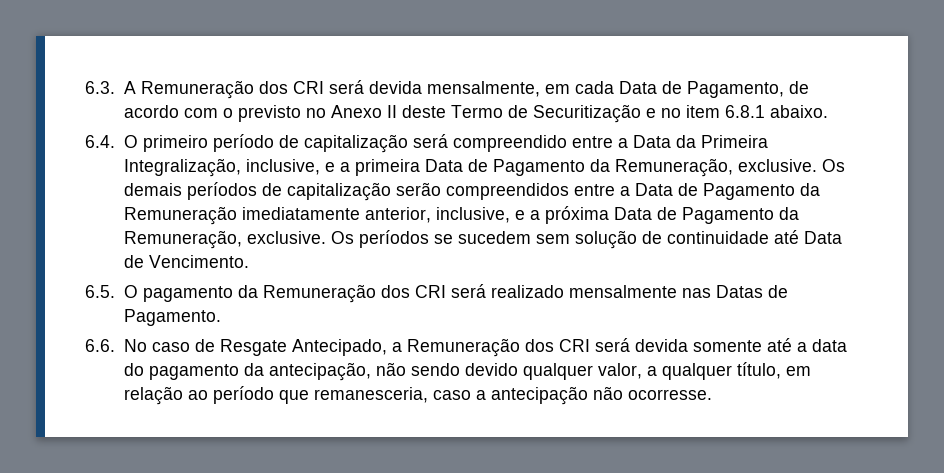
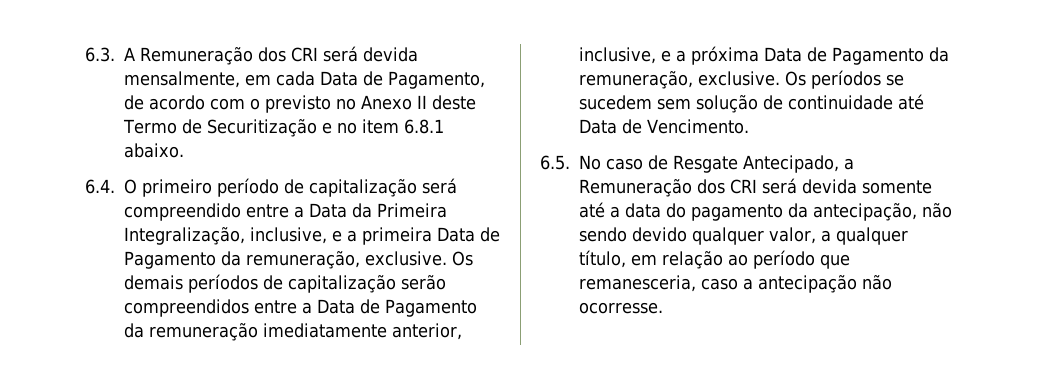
- 6.4. O primeiro período de capitalização será compreendido entre a Data da Primeira Integralização, inclusive, e a primeira Data de Pagamento da Remuneração, exclusive.
+ 6.4. O primeiro período de capitalização será compreendido entre a Data da Primeira Integralização, inclusive, e a primeira Data de Pagamento da remuneração, exclusive.
- Os demais períodos de capitalização serão compreendidos entre a Data de Pagamento da Remuneração imediatamente anterior, inclusive, e a próxima Data de Pagamento da Remuneração, exclusive.
+ Os demais períodos de capitalização serão compreendidos entre a Data de Pagamento da remuneração imediatamente anterior, inclusive, e a próxima Data de Pagamento da remuneração, exclusive.
- 6.5. O pagamento da Remuneração dos CRI será realizado mensalmente nas Datas de Pagamento.
- 6.6. No caso de Resgate Antecipado, a Remuneração dos CRI será devida somente até a data do pagamento da antecipação, não sendo devido qualquer valor, a qualquer título, em relação ao período que remanesceria, caso a antecipação não ocorresse.
+ 6.5. No caso de Resgate Antecipado, a Remuneração dos CRI será devida somente até a data do pagamento da antecipação, não sendo devido qualquer valor, a qualquer título, em relação ao período que remanesceria, caso a antecipação não ocorresse.

